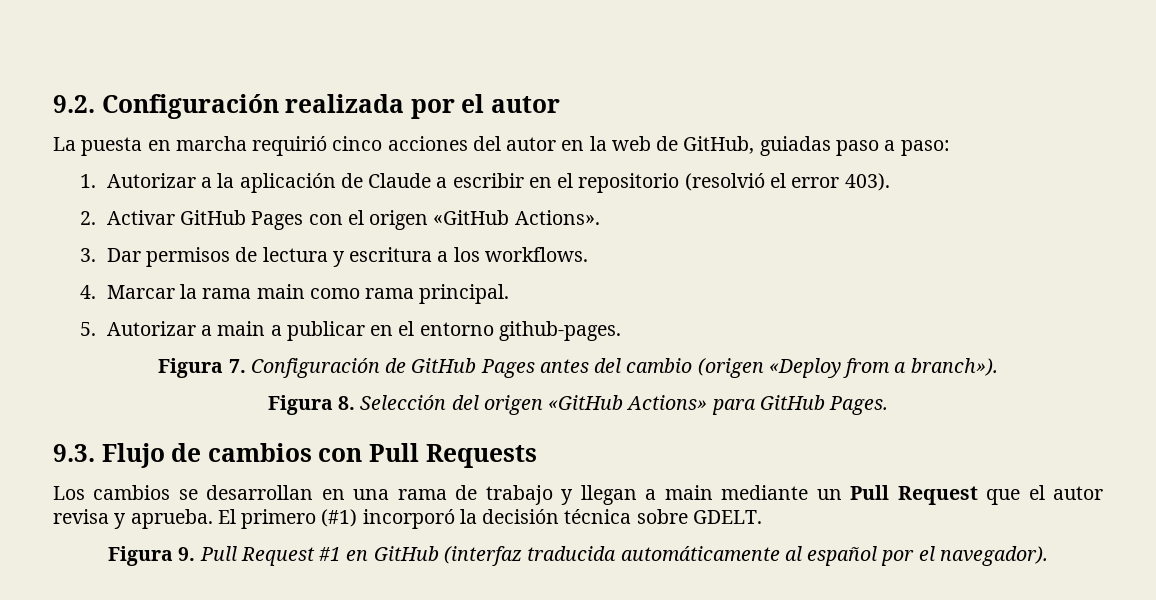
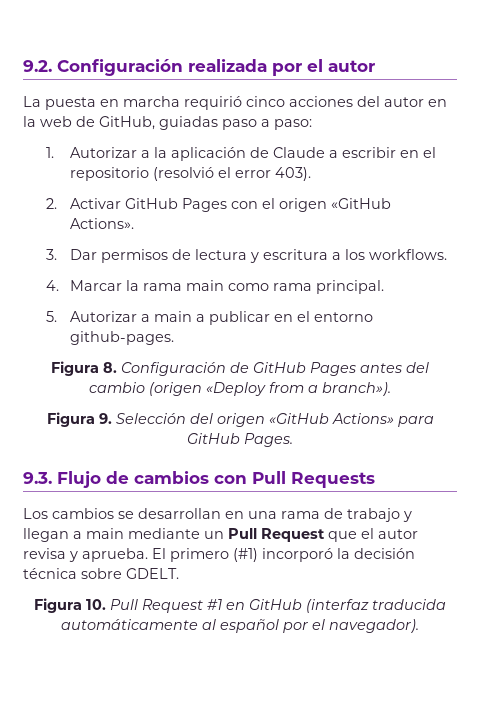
- Figura 7. Configuración de GitHub Pages antes del cambio (origen «Deploy from a branch»).
+ Figura 8. Configuración de GitHub Pages antes del cambio (origen «Deploy from a branch»).
- Figura 8. Selección del origen «GitHub Actions» para GitHub Pages.
+ Figura 9. Selección del origen «GitHub Actions» para GitHub Pages.
- Figura 9. Pull Request #1 en GitHub (interfaz traducida automáticamente al español por el navegador).
+ Figura 10. Pull Request #1 en GitHub (interfaz traducida automáticamente al español por el navegador).

